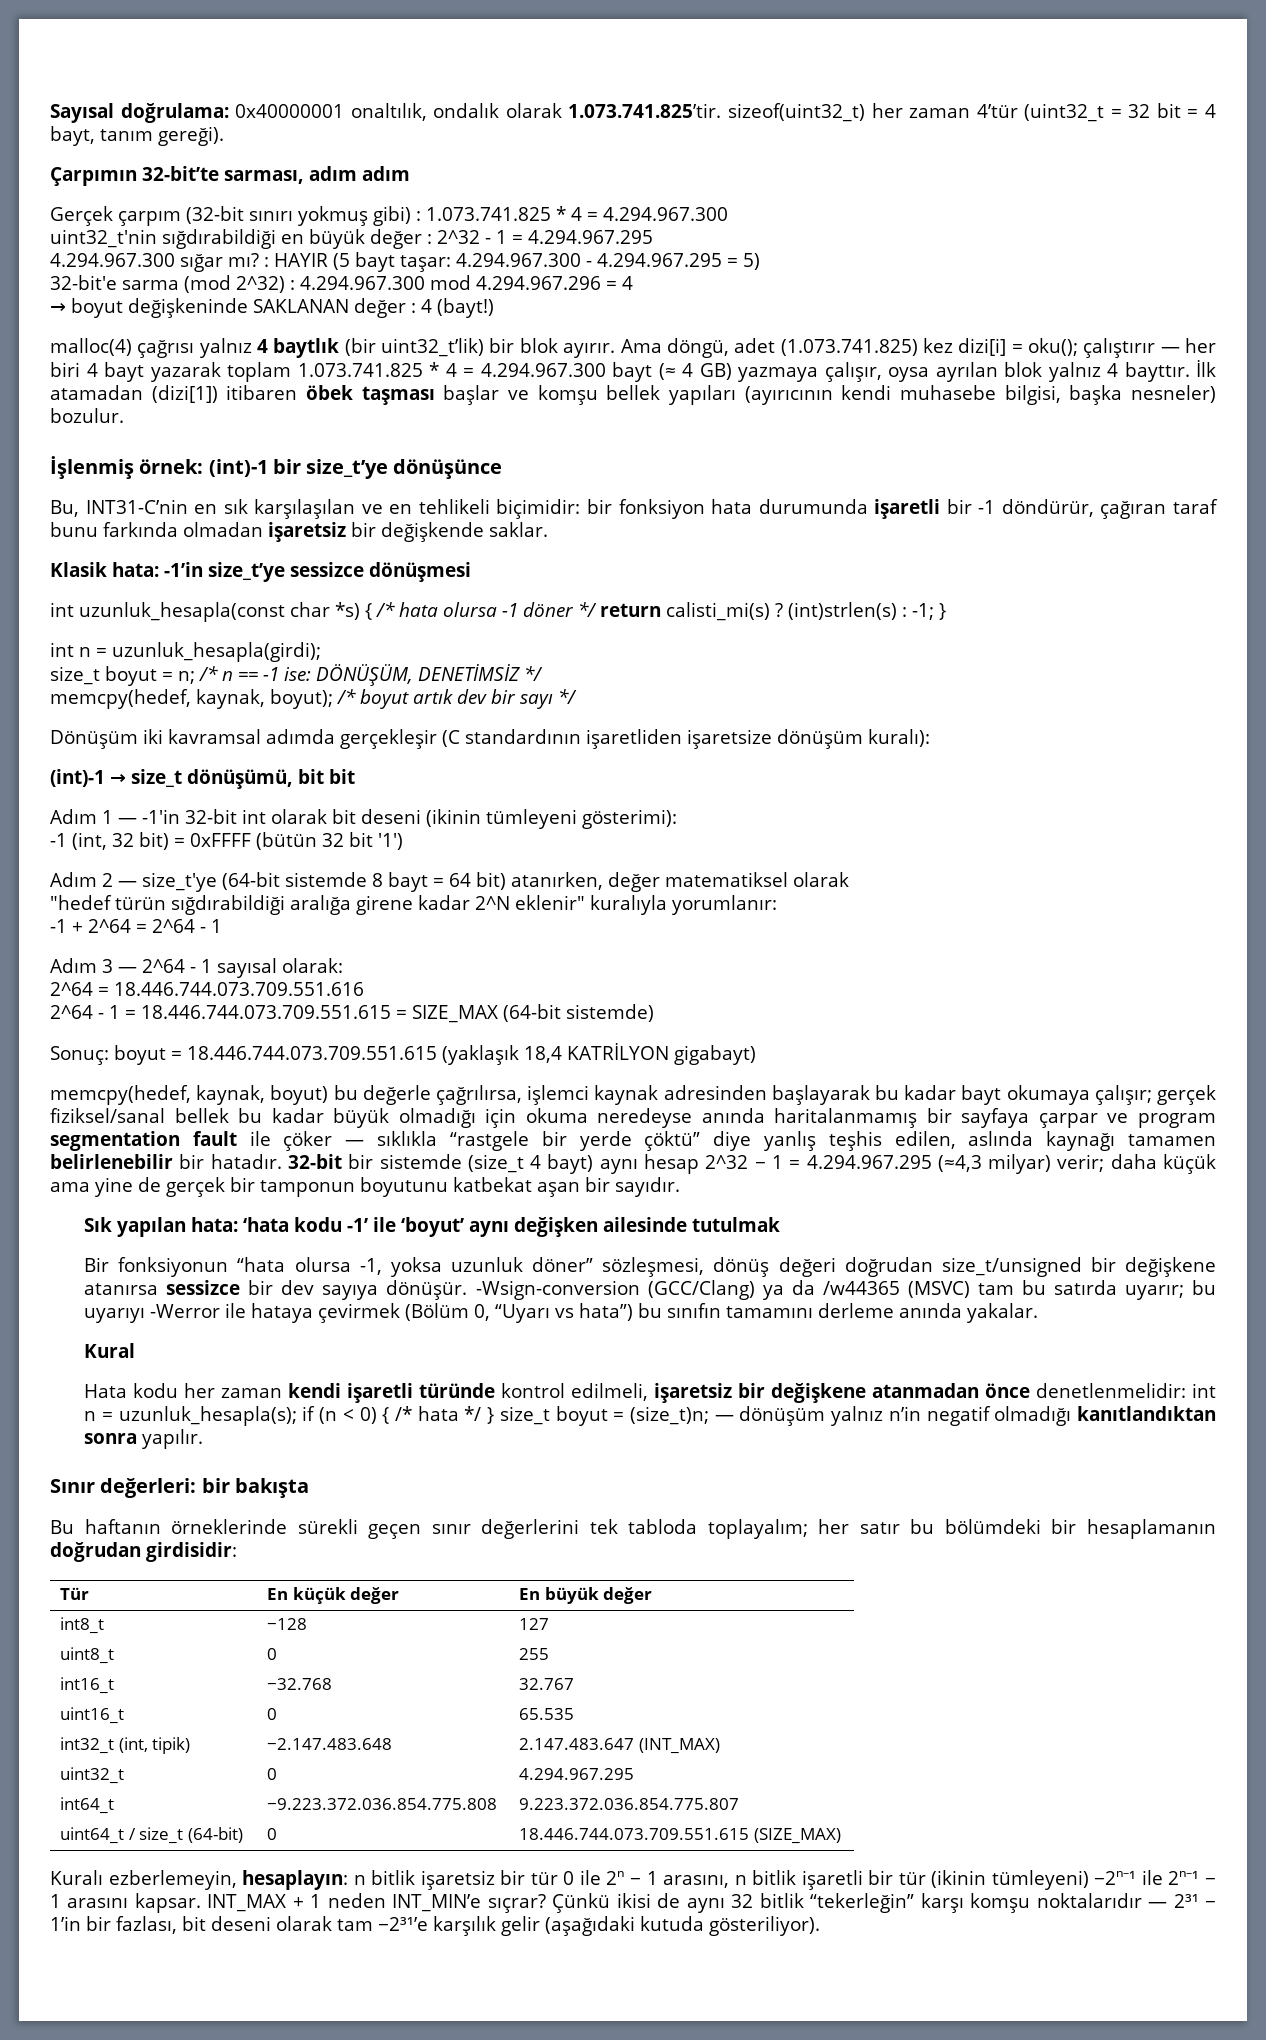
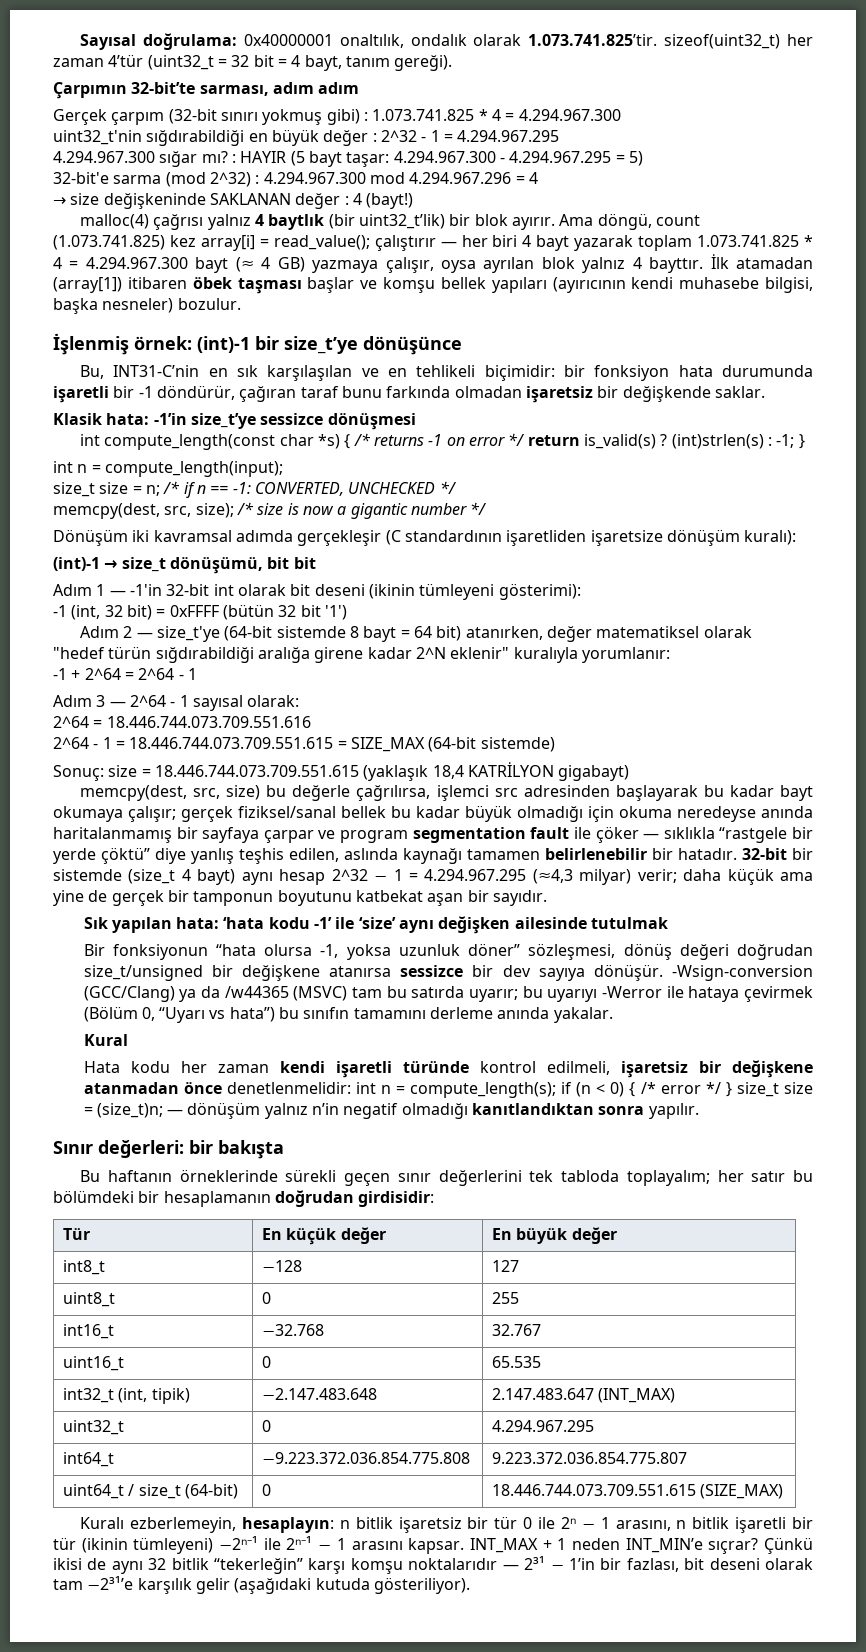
- → boyut değişkeninde SAKLANAN değer : 4 (bayt!)
+ → size değişkeninde SAKLANAN değer : 4 (bayt!)
- Ama döngü, adet (1.073.741.825) kez dizi[i] = oku(); çalıştırır — her biri 4 bayt yazarak toplam 1.073.741.825 * 4 = 4.294.967.300 bayt (≈ 4 GB) yazmaya çalışır, oysa ayrılan blok yalnız 4 bayttır.
+ Ama döngü, count (1.073.741.825) kez array[i] = read_value(); çalıştırır — her biri 4 bayt yazarak toplam 1.073.741.825 * 4 = 4.294.967.300 bayt (≈ 4 GB) yazmaya çalışır, oysa ayrılan blok yalnız 4 bayttır.
- İlk atamadan (dizi[1]) itibaren öbek taşması başlar ve komşu bellek yapıları (ayırıcının kendi muhasebe bilgisi, başka nesneler) bozulur.
+ İlk atamadan (array[1]) itibaren öbek taşması başlar ve komşu bellek yapıları (ayırıcının kendi muhasebe bilgisi, başka nesneler) bozulur.
- int uzunluk_hesapla(const char *s) { /* hata olursa -1 döner */ return calisti_mi(s) ?
+ int compute_length(const char *s) { /* returns -1 on error */ return is_valid(s) ?
- int n = uzunluk_hesapla(girdi);
- size_t boyut = n; /* n == -1 ise: DÖNÜŞÜM, DENETİMSİZ */
- memcpy(hedef, kaynak, boyut); /* boyut artık dev bir sayı */
+ int n = compute_length(input);
+ size_t size = n; /* if n == -1: CONVERTED, UNCHECKED */
+ memcpy(dest, src, size); /* size is now a gigantic number */
- Sonuç: boyut = 18.446.744.073.709.551.615 (yaklaşık 18,4 KATRİLYON gigabayt)
+ Sonuç: size = 18.446.744.073.709.551.615 (yaklaşık 18,4 KATRİLYON gigabayt)
- memcpy(hedef, kaynak, boyut) bu değerle çağrılırsa, işlemci kaynak adresinden başlayarak bu kadar bayt okumaya çalışır; gerçek fiziksel/sanal bellek bu kadar büyük olmadığı için okuma neredeyse anında haritalanmamış bir sayfaya çarpar ve program segmentation fault ile çöker — sıklıkla “rastgele bir yerde çöktü” diye yanlış teşhis edilen, aslında kaynağı tamamen belirlenebilir bir hatadır.
+ memcpy(dest, src, size) bu değerle çağrılırsa, işlemci src adresinden başlayarak bu kadar bayt okumaya çalışır; gerçek fiziksel/sanal bellek bu kadar büyük olmadığı için okuma neredeyse anında haritalanmamış bir sayfaya çarpar ve program segmentation fault ile çöker — sıklıkla “rastgele bir yerde çöktü” diye yanlış teşhis edilen, aslında kaynağı tamamen belirlenebilir bir hatadır.
- Sık yapılan hata: ‘hata kodu -1’ ile ‘boyut’ aynı değişken ailesinde tutulmak
+ Sık yapılan hata: ‘hata kodu -1’ ile ‘size’ aynı değişken ailesinde tutulmak
- Hata kodu her zaman kendi işaretli türünde kontrol edilmeli, işaretsiz bir değişkene atanmadan önce denetlenmelidir: int n = uzunluk_hesapla(s); if (n < 0) { /* hata */ } size_t boyut = (size_t)n; — dönüşüm yalnız n’in negatif olmadığı kanıtlandıktan sonra yapılır.
+ Hata kodu her zaman kendi işaretli türünde kontrol edilmeli, işaretsiz bir değişkene atanmadan önce denetlenmelidir: int n = compute_length(s); if (n < 0) { /* error */ } size_t size = (size_t)n; — dönüşüm yalnız n’in negatif olmadığı kanıtlandıktan sonra yapılır.

